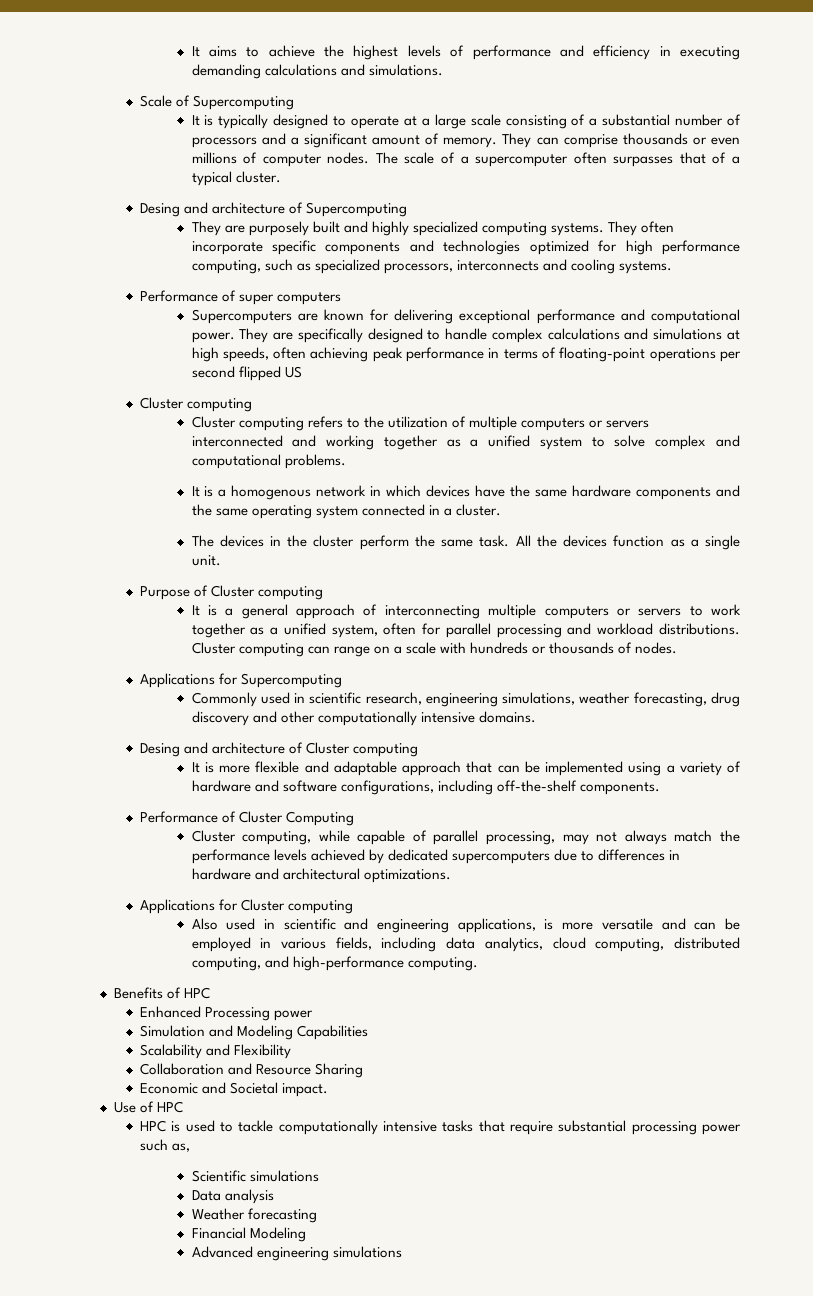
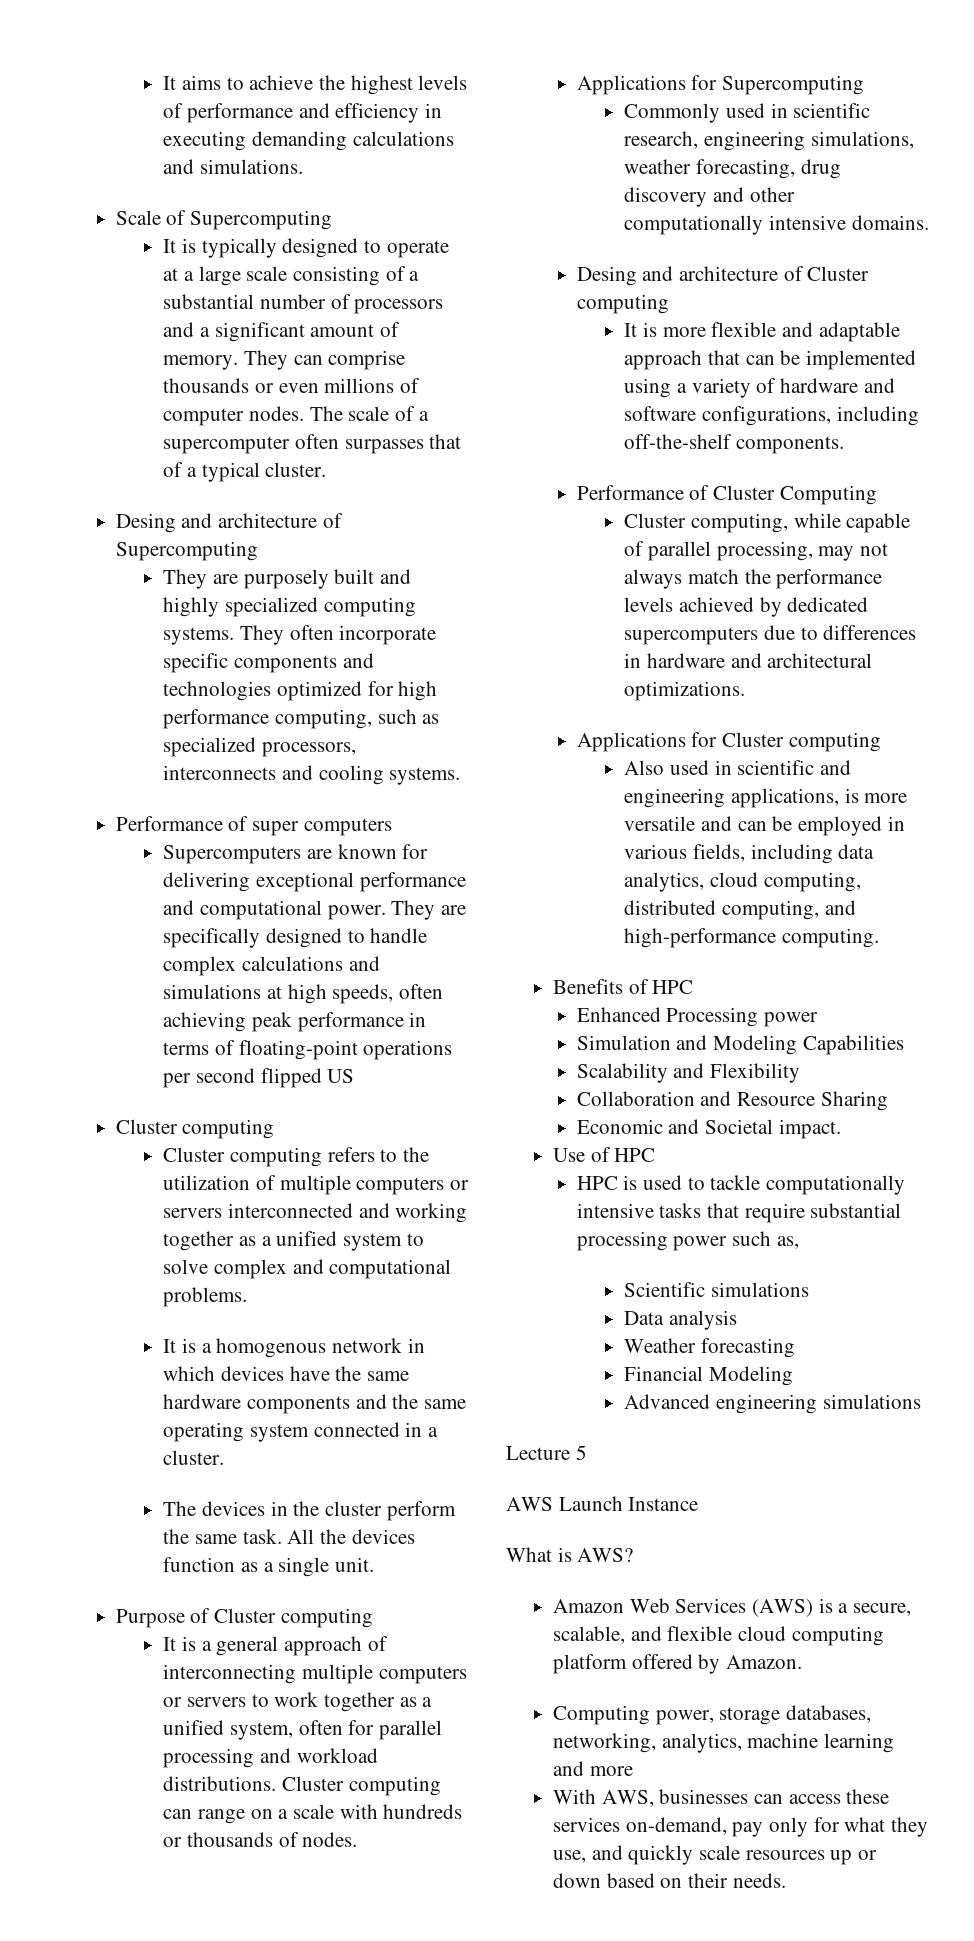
+ Lecture 5
+ AWS Launch Instance
+ What is AWS?
+ Amazon Web Services (AWS) is a secure, scalable, and flexible cloud computing platform offered by Amazon.
+ Computing power, storage databases, networking, analytics, machine learning and more
+ With AWS, businesses can access these services on-demand, pay only for what they use, and quickly scale resources up or down based on their needs.

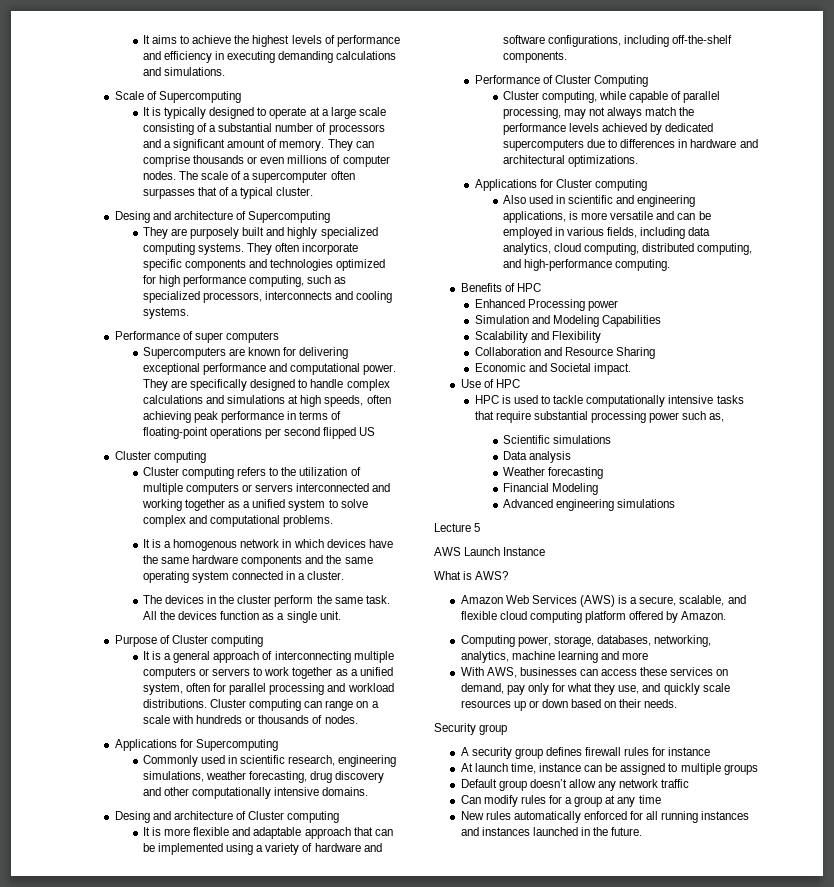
- Computing power, storage databases, networking, analytics, machine learning and more
+ Computing power, storage, databases, networking, analytics, machine learning and more
- With AWS, businesses can access these services on-demand, pay only for what they use, and quickly scale resources up or down based on their needs.
+ With AWS, businesses can access these services on demand, pay only for what they use, and quickly scale resources up or down based on their needs.
+ Security group
+ A security group defines firewall rules for instance
+ At launch time, instance can be assigned to multiple groups
+ Default group doesn’t allow any network traffic
+ Can modify rules for a group at any time
+ New rules automatically enforced for all running instances and instances launched in the future.

